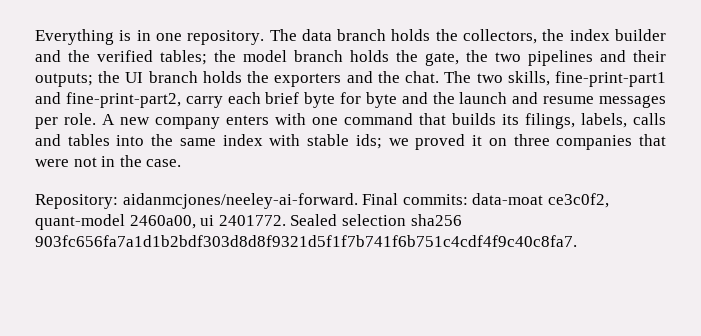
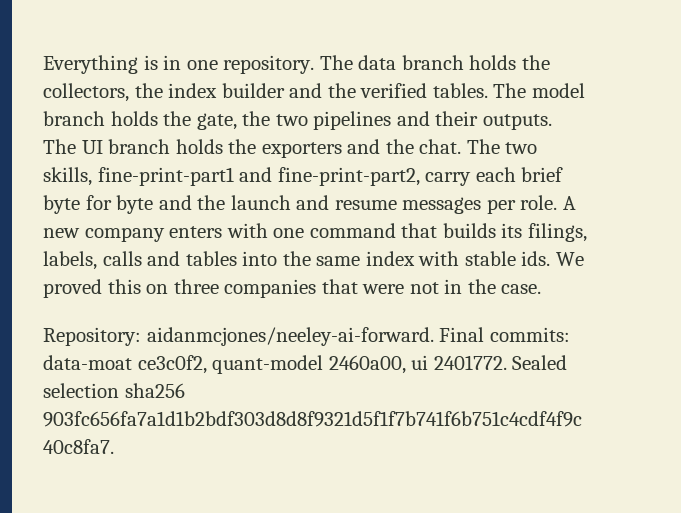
- The data branch holds the collectors, the index builder and the verified tables; the model branch holds the gate, the two pipelines and their outputs; the UI branch holds the exporters and the chat.
+ The data branch holds the collectors, the index builder and the verified tables. The model branch holds the gate, the two pipelines and their outputs. The UI branch holds the exporters and the chat.
- A new company enters with one command that builds its filings, labels, calls and tables into the same index with stable ids; we proved it on three companies that were not in the case.
+ A new company enters with one command that builds its filings, labels, calls and tables into the same index with stable ids. We proved this on three companies that were not in the case.

